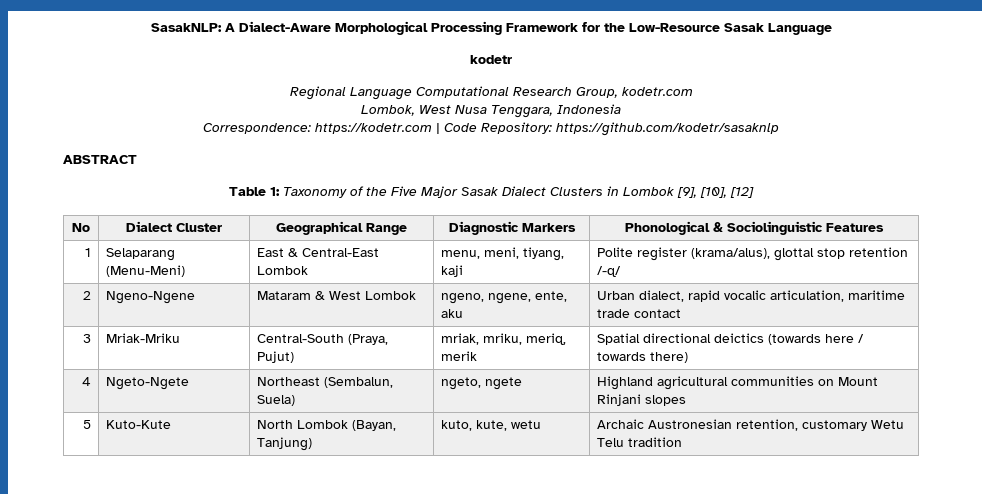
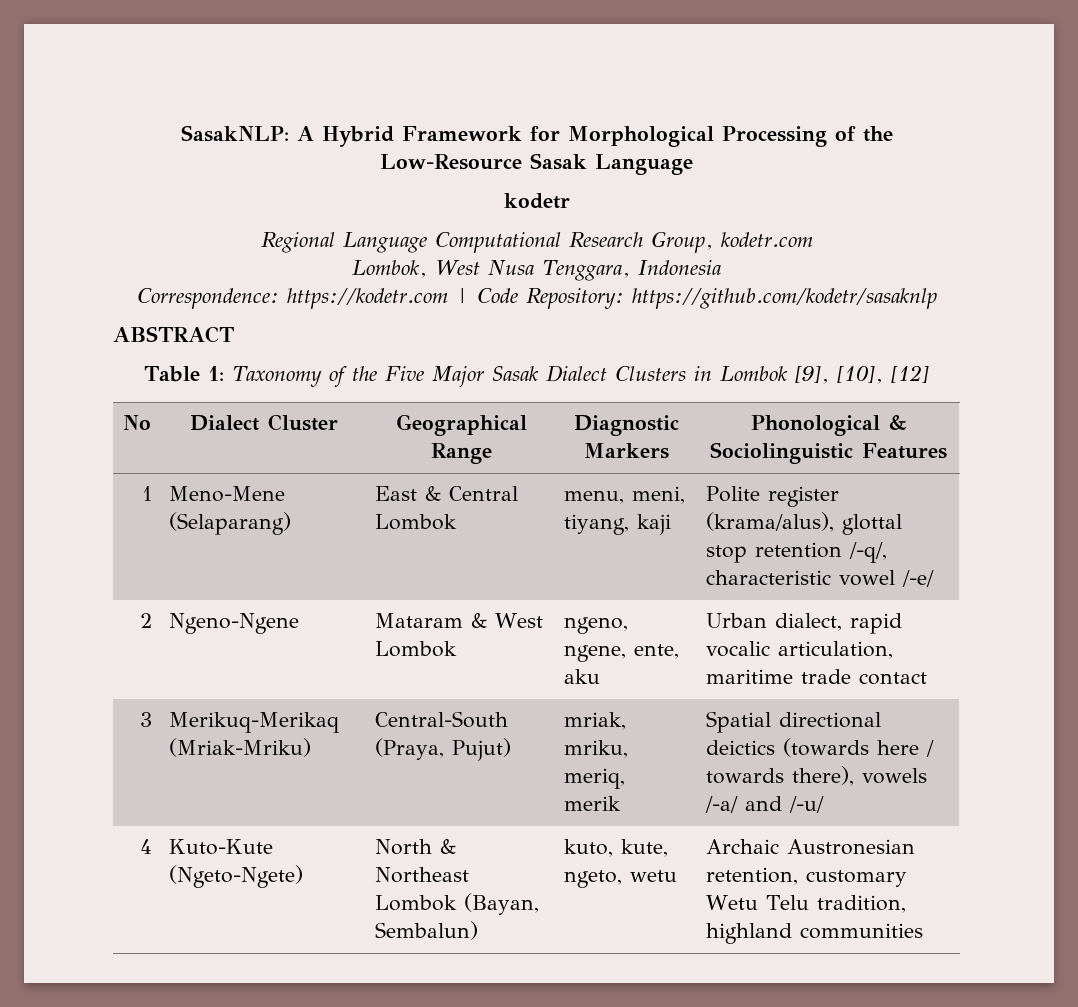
- SasakNLP: A Dialect-Aware Morphological Processing Framework for the Low-Resource Sasak Language
+ SasakNLP: A Hybrid Framework for Morphological Processing of the Low-Resource Sasak Language
- 1 | Selaparang (Menu-Meni) | East & Central-East Lombok | menu, meni, tiyang, kaji | Polite register (krama/alus), glottal stop retention /-q/
+ 1 | Meno-Mene (Selaparang) | East & Central Lombok | menu, meni, tiyang, kaji | Polite register (krama/alus), glottal stop retention /-q/, characteristic vowel /-e/
- 3 | Mriak-Mriku | Central-South (Praya, Pujut) | mriak, mriku, meriq, merik | Spatial directional deictics (towards here / towards there)
- 4 | Ngeto-Ngete | Northeast (Sembalun, Suela) | ngeto, ngete | Highland agricultural communities on Mount Rinjani slopes
- 5 | Kuto-Kute | North Lombok (Bayan, Tanjung) | kuto, kute, wetu | Archaic Austronesian retention, customary Wetu Telu tradition
+ 3 | Merikuq-Merikaq (Mriak-Mriku) | Central-South (Praya, Pujut) | mriak, mriku, meriq, merik | Spatial directional deictics (towards here / towards there), vowels /-a/ and /-u/
+ 4 | Kuto-Kute (Ngeto-Ngete) | North & Northeast Lombok (Bayan, Sembalun) | kuto, kute, ngeto, wetu | Archaic Austronesian retention, customary Wetu Telu tradition, highland communities

